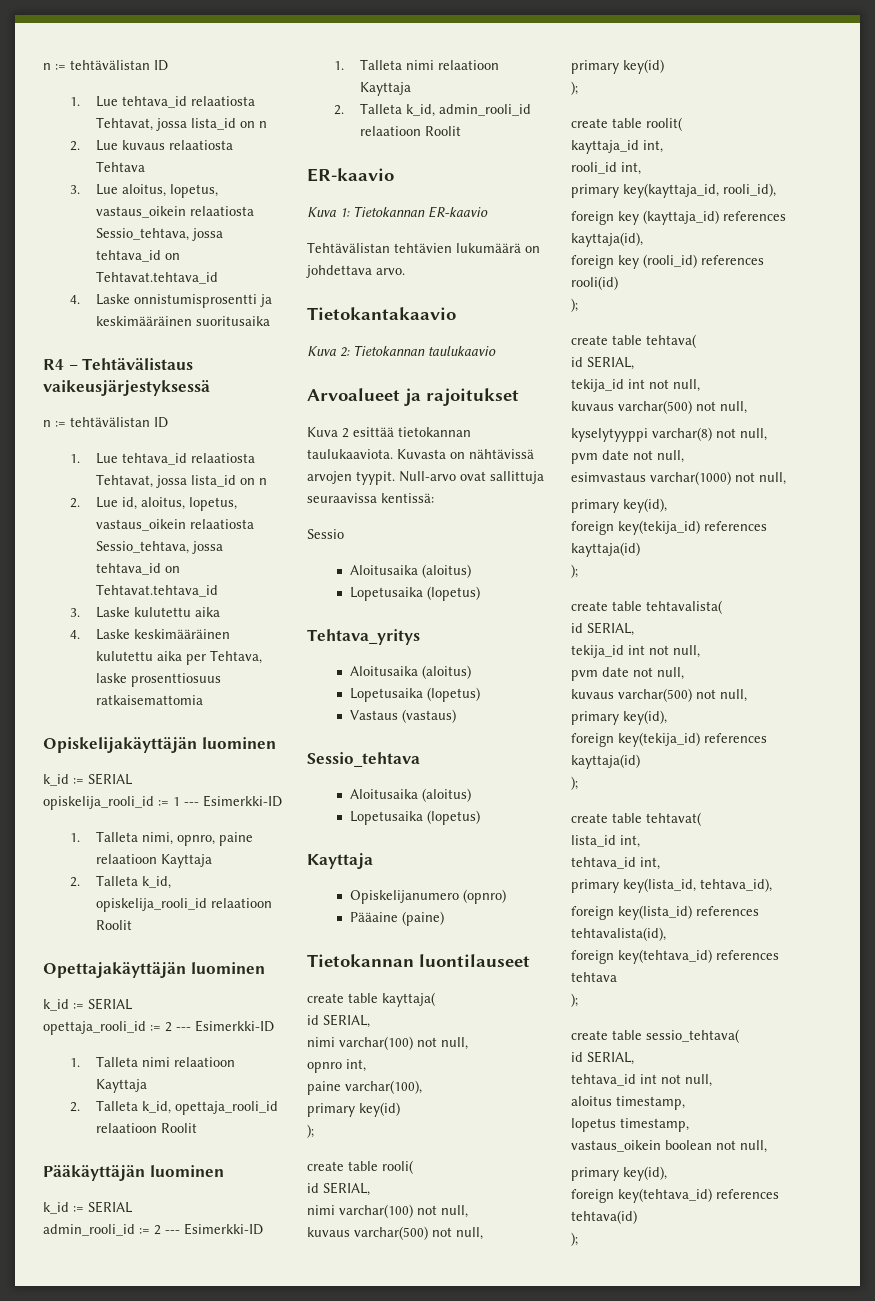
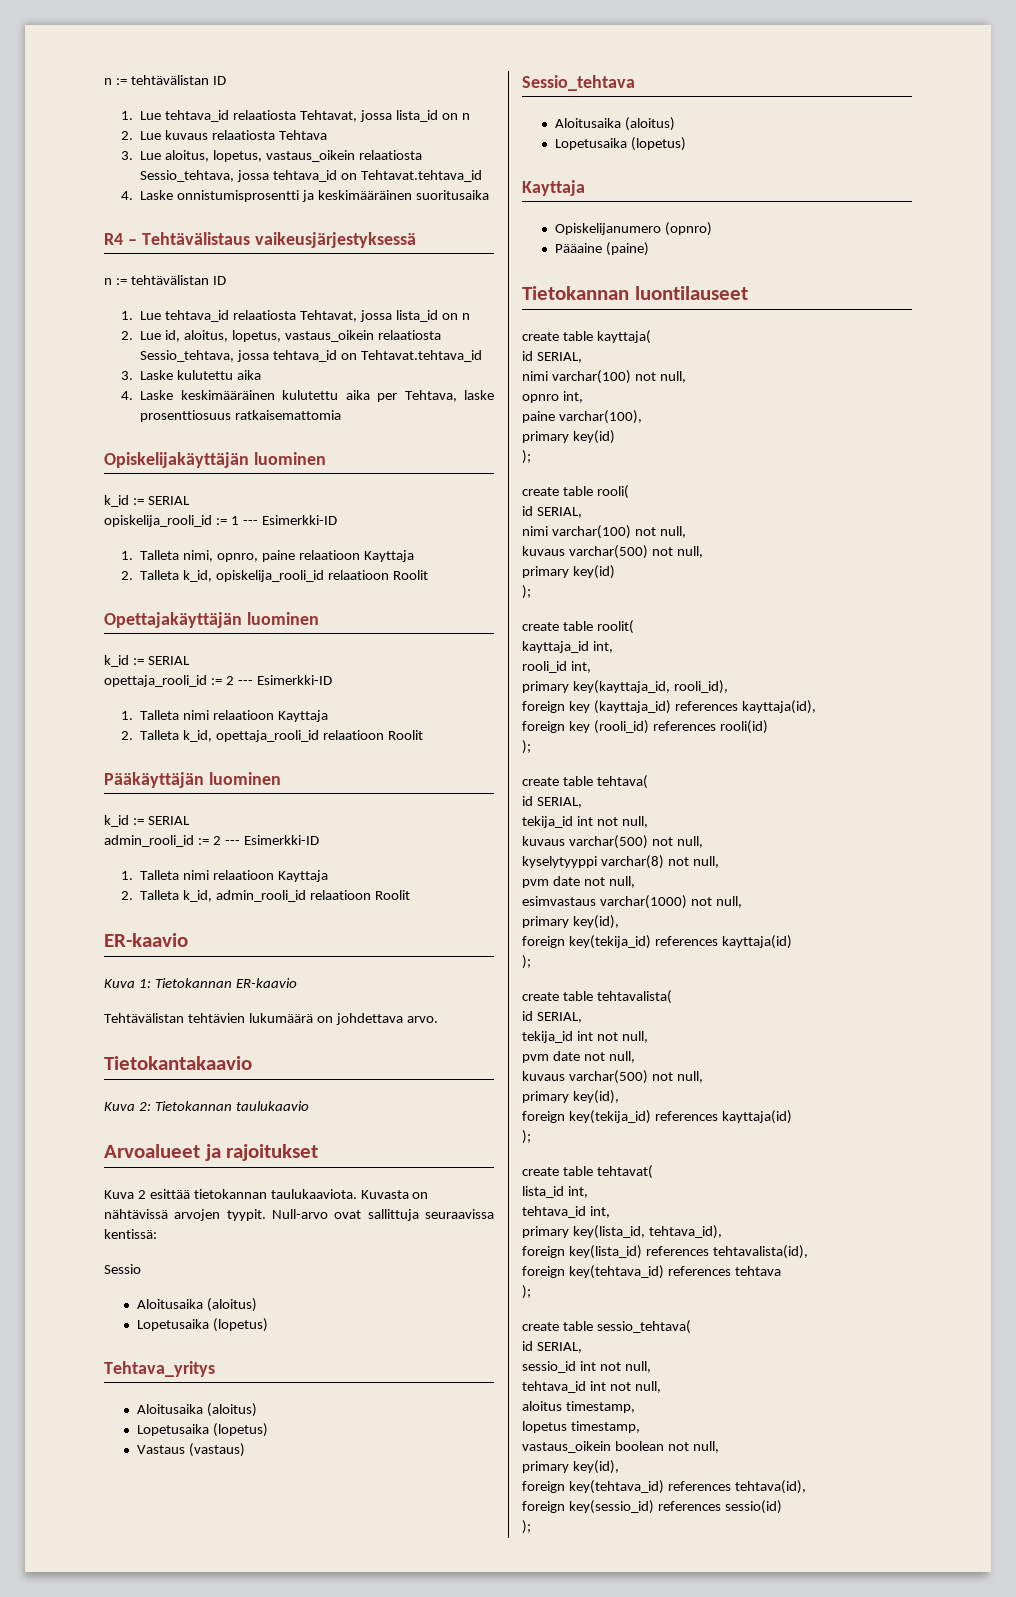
+ sessio_id int not null,
- foreign key(tehtava_id) references tehtava(id)
+ foreign key(tehtava_id) references tehtava(id),
+ foreign key(sessio_id) references sessio(id)

